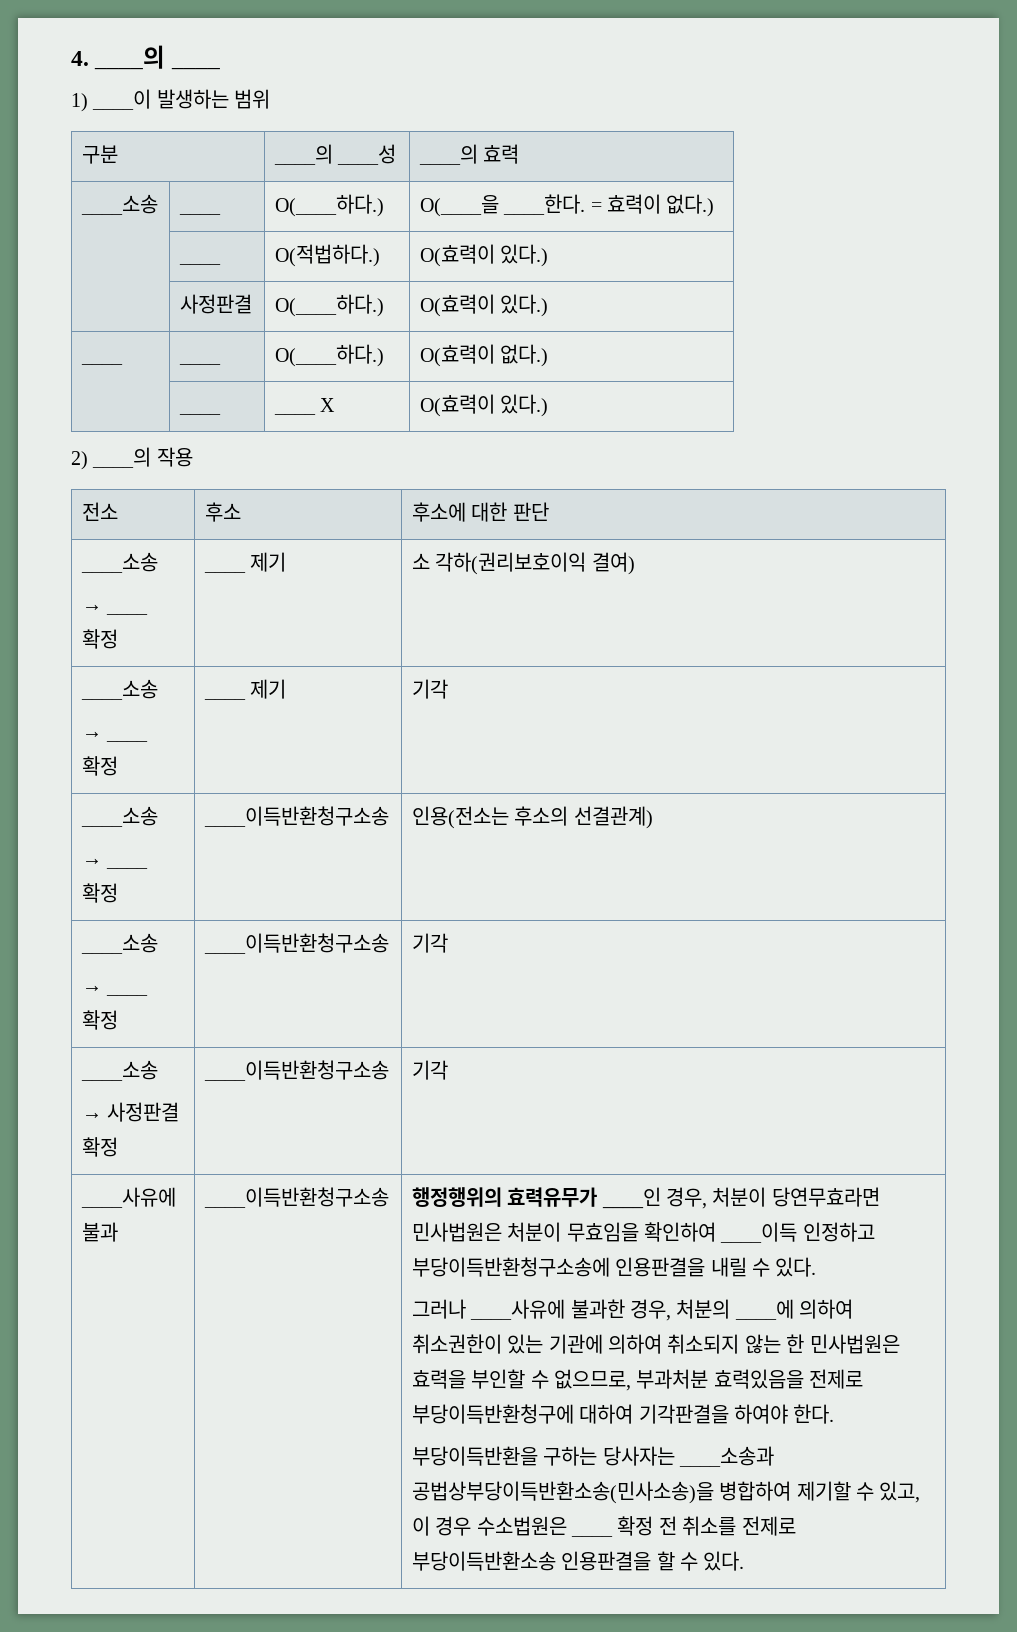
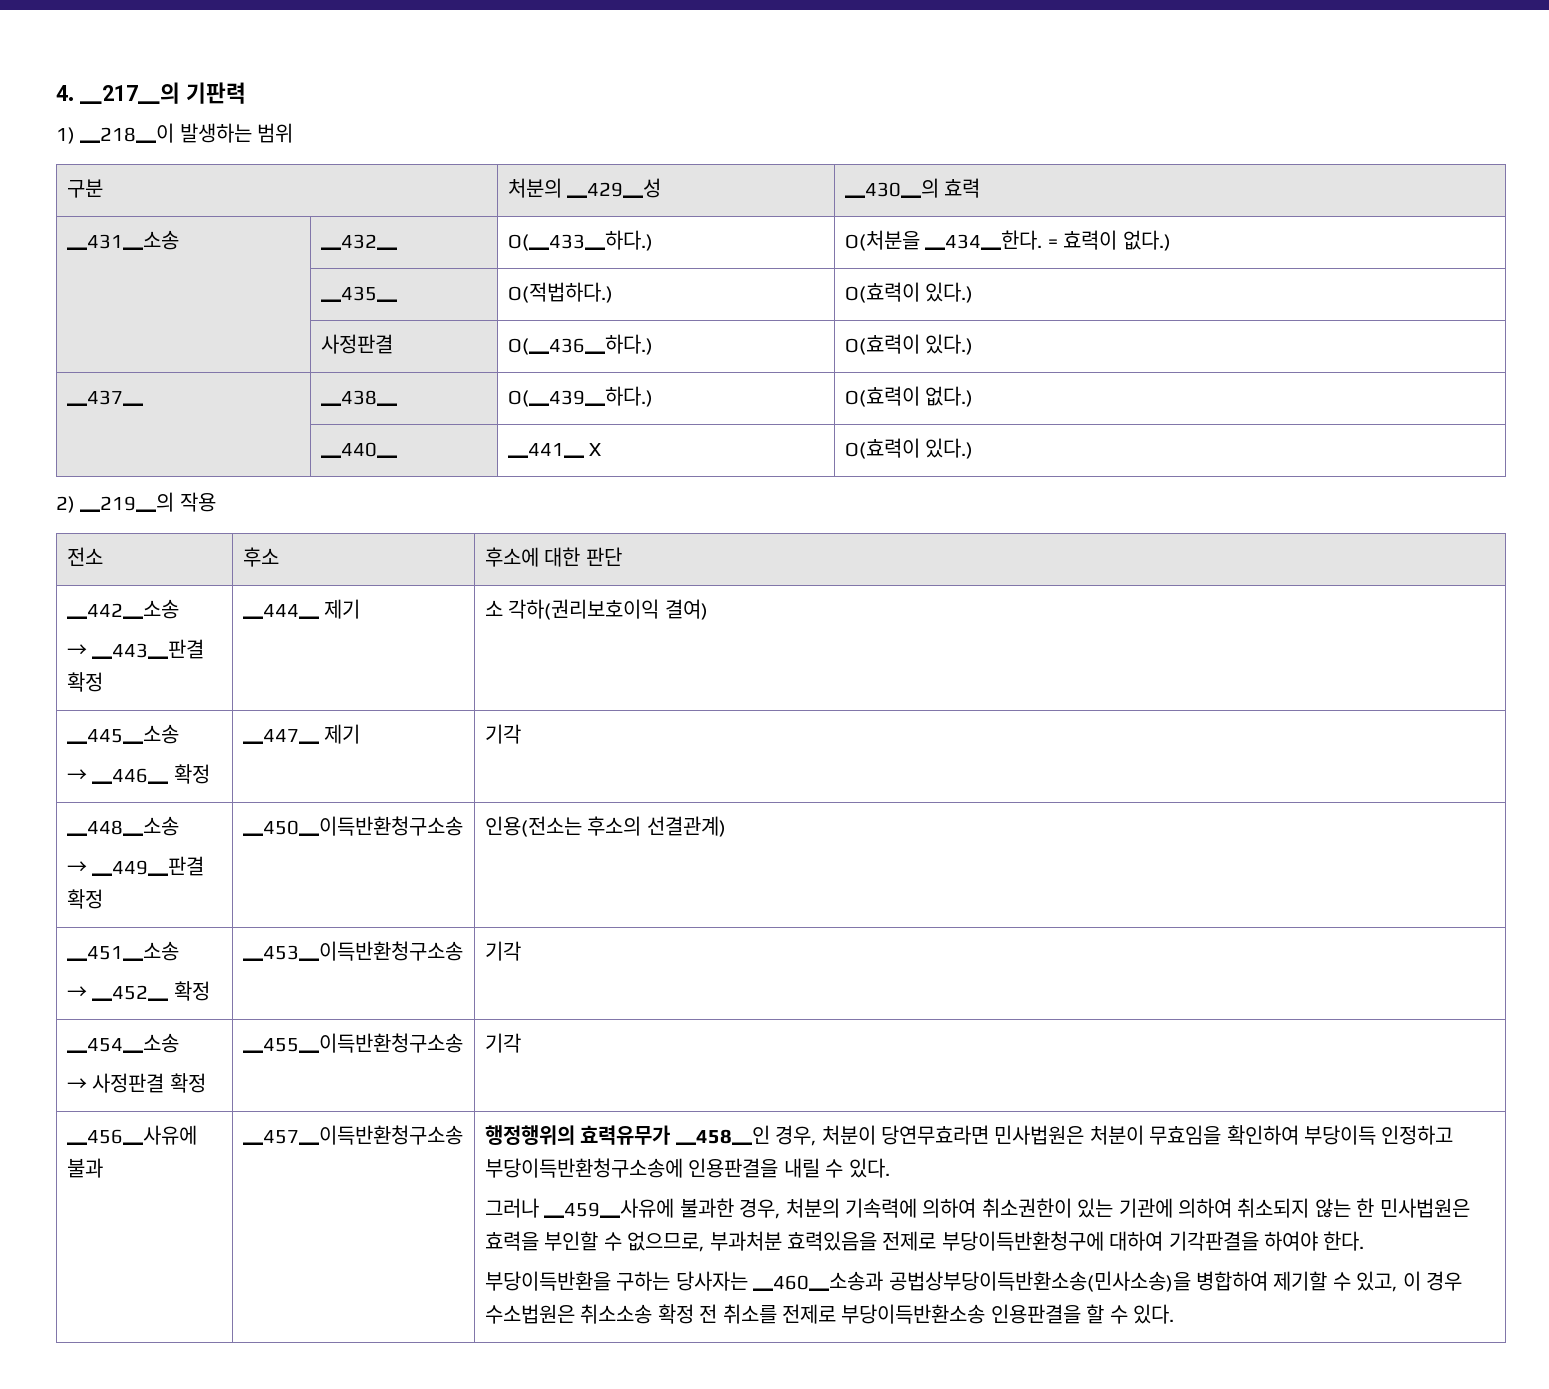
- 4. ____의 ____
+ 4. ▁217▁의 기판력
- 1) ____이 발생하는 범위
+ 1) ▁218▁이 발생하는 범위
- 구분 | ____의 ____성 | ____의 효력
- ____소송 | ____ | O(____하다.) | O(____을 ____한다. = 효력이 없다.)
+ 구분 | 처분의 ▁429▁성 | ▁430▁의 효력
+ ▁431▁소송 | ▁432▁ | O(▁433▁하다.) | O(처분을 ▁434▁한다. = 효력이 없다.)
- | ____ | O(적법하다.) | O(효력이 있다.)
+ | ▁435▁ | O(적법하다.) | O(효력이 있다.)
- | 사정판결 | O(____하다.) | O(효력이 있다.)
- ____ | ____ | O(____하다.) | O(효력이 없다.)
+ | 사정판결 | O(▁436▁하다.) | O(효력이 있다.)
+ ▁437▁ | ▁438▁ | O(▁439▁하다.) | O(효력이 없다.)
- | ____ | ____ X | O(효력이 있다.)
+ | ▁440▁ | ▁441▁ X | O(효력이 있다.)
- 2) ____의 작용
+ 2) ▁219▁의 작용
  전소 | 후소 | 후소에 대한 판단
- ____소송
- → ____ 확정 | ____ 제기 | 소 각하(권리보호이익 결여)
- ____소송
- → ____ 확정 | ____ 제기 | 기각
- ____소송
- → ____ 확정 | ____이득반환청구소송 | 인용(전소는 후소의 선결관계)
- ____소송
- → ____ 확정 | ____이득반환청구소송 | 기각
- ____소송
- → 사정판결 확정 | ____이득반환청구소송 | 기각
- ____사유에 불과 | ____이득반환청구소송
+ ▁442▁소송
+ → ▁443▁판결 확정 | ▁444▁ 제기 | 소 각하(권리보호이익 결여)
+ ▁445▁소송
+ → ▁446▁ 확정 | ▁447▁ 제기 | 기각
+ ▁448▁소송
+ → ▁449▁판결 확정 | ▁450▁이득반환청구소송 | 인용(전소는 후소의 선결관계)
+ ▁451▁소송
+ → ▁452▁ 확정 | ▁453▁이득반환청구소송 | 기각
+ ▁454▁소송
+ → 사정판결 확정 | ▁455▁이득반환청구소송 | 기각
+ ▁456▁사유에 불과 | ▁457▁이득반환청구소송
- 행정행위의 효력유무가 ____인 경우, 처분이 당연무효라면 민사법원은 처분이 무효임을 확인하여 ____이득 인정하고 부당이득반환청구소송에 인용판결을 내릴 수 있다.
+ 행정행위의 효력유무가 ▁458▁인 경우, 처분이 당연무효라면 민사법원은 처분이 무효임을 확인하여 부당이득 인정하고 부당이득반환청구소송에 인용판결을 내릴 수 있다.
- 그러나 ____사유에 불과한 경우, 처분의 ____에 의하여 취소권한이 있는 기관에 의하여 취소되지 않는 한 민사법원은 효력을 부인할 수 없으므로, 부과처분 효력있음을 전제로 부당이득반환청구에 대하여 기각판결을 하여야 한다.
+ 그러나 ▁459▁사유에 불과한 경우, 처분의 기속력에 의하여 취소권한이 있는 기관에 의하여 취소되지 않는 한 민사법원은 효력을 부인할 수 없으므로, 부과처분 효력있음을 전제로 부당이득반환청구에 대하여 기각판결을 하여야 한다.
- 부당이득반환을 구하는 당사자는 ____소송과 공법상부당이득반환소송(민사소송)을 병합하여 제기할 수 있고, 이 경우 수소법원은 ____ 확정 전 취소를 전제로 부당이득반환소송 인용판결을 할 수 있다.
+ 부당이득반환을 구하는 당사자는 ▁460▁소송과 공법상부당이득반환소송(민사소송)을 병합하여 제기할 수 있고, 이 경우 수소법원은 취소소송 확정 전 취소를 전제로 부당이득반환소송 인용판결을 할 수 있다.

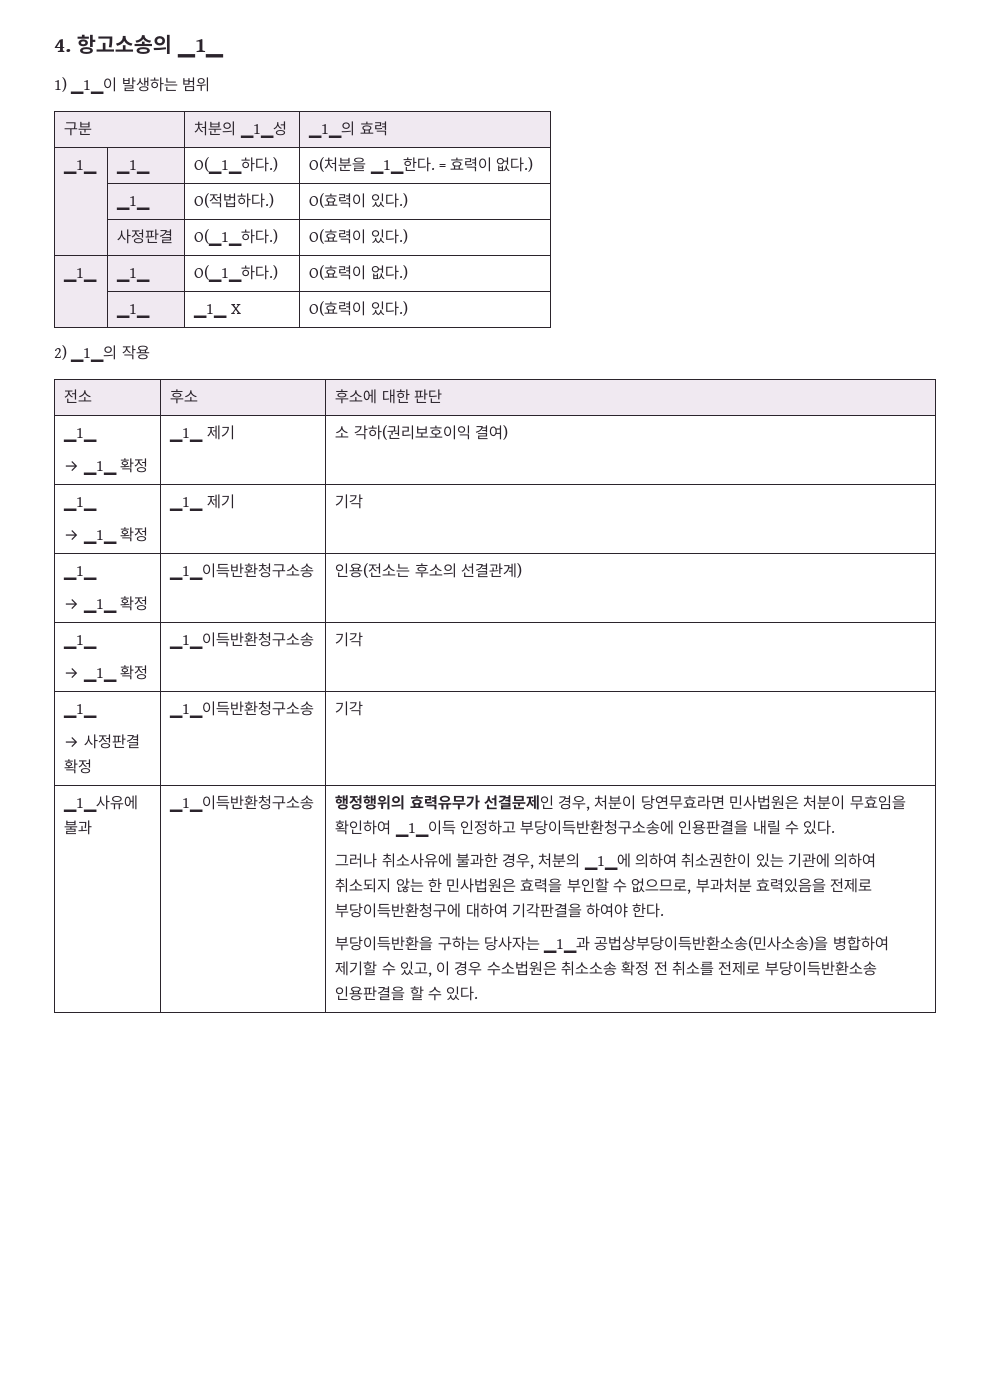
- 4. ▁217▁의 기판력
+ 4. 항고소송의 ▁1▁
- 1) ▁218▁이 발생하는 범위
+ 1) ▁1▁이 발생하는 범위
- 구분 | 처분의 ▁429▁성 | ▁430▁의 효력
+ 구분 | 처분의 ▁1▁성 | ▁1▁의 효력
- ▁431▁소송 | ▁432▁ | O(▁433▁하다.) | O(처분을 ▁434▁한다. = 효력이 없다.)
+ ▁1▁ | ▁1▁ | O(▁1▁하다.) | O(처분을 ▁1▁한다. = 효력이 없다.)
- | ▁435▁ | O(적법하다.) | O(효력이 있다.)
+ | ▁1▁ | O(적법하다.) | O(효력이 있다.)
- | 사정판결 | O(▁436▁하다.) | O(효력이 있다.)
- ▁437▁ | ▁438▁ | O(▁439▁하다.) | O(효력이 없다.)
+ | 사정판결 | O(▁1▁하다.) | O(효력이 있다.)
+ ▁1▁ | ▁1▁ | O(▁1▁하다.) | O(효력이 없다.)
- | ▁440▁ | ▁441▁ X | O(효력이 있다.)
+ | ▁1▁ | ▁1▁ X | O(효력이 있다.)
- 2) ▁219▁의 작용
+ 2) ▁1▁의 작용
  전소 | 후소 | 후소에 대한 판단
- ▁442▁소송
- → ▁443▁판결 확정 | ▁444▁ 제기 | 소 각하(권리보호이익 결여)
- ▁445▁소송
- → ▁446▁ 확정 | ▁447▁ 제기 | 기각
- ▁448▁소송
- → ▁449▁판결 확정 | ▁450▁이득반환청구소송 | 인용(전소는 후소의 선결관계)
- ▁451▁소송
- → ▁452▁ 확정 | ▁453▁이득반환청구소송 | 기각
- ▁454▁소송
- → 사정판결 확정 | ▁455▁이득반환청구소송 | 기각
- ▁456▁사유에 불과 | ▁457▁이득반환청구소송
+ ▁1▁
+ → ▁1▁ 확정 | ▁1▁ 제기 | 소 각하(권리보호이익 결여)
+ ▁1▁
+ → ▁1▁ 확정 | ▁1▁ 제기 | 기각
+ ▁1▁
+ → ▁1▁ 확정 | ▁1▁이득반환청구소송 | 인용(전소는 후소의 선결관계)
+ ▁1▁
+ → ▁1▁ 확정 | ▁1▁이득반환청구소송 | 기각
+ ▁1▁
+ → 사정판결 확정 | ▁1▁이득반환청구소송 | 기각
+ ▁1▁사유에 불과 | ▁1▁이득반환청구소송
- 행정행위의 효력유무가 ▁458▁인 경우, 처분이 당연무효라면 민사법원은 처분이 무효임을 확인하여 부당이득 인정하고 부당이득반환청구소송에 인용판결을 내릴 수 있다.
+ 행정행위의 효력유무가 선결문제인 경우, 처분이 당연무효라면 민사법원은 처분이 무효임을 확인하여 ▁1▁이득 인정하고 부당이득반환청구소송에 인용판결을 내릴 수 있다.
- 그러나 ▁459▁사유에 불과한 경우, 처분의 기속력에 의하여 취소권한이 있는 기관에 의하여 취소되지 않는 한 민사법원은 효력을 부인할 수 없으므로, 부과처분 효력있음을 전제로 부당이득반환청구에 대하여 기각판결을 하여야 한다.
+ 그러나 취소사유에 불과한 경우, 처분의 ▁1▁에 의하여 취소권한이 있는 기관에 의하여 취소되지 않는 한 민사법원은 효력을 부인할 수 없으므로, 부과처분 효력있음을 전제로 부당이득반환청구에 대하여 기각판결을 하여야 한다.
- 부당이득반환을 구하는 당사자는 ▁460▁소송과 공법상부당이득반환소송(민사소송)을 병합하여 제기할 수 있고, 이 경우 수소법원은 취소소송 확정 전 취소를 전제로 부당이득반환소송 인용판결을 할 수 있다.
+ 부당이득반환을 구하는 당사자는 ▁1▁과 공법상부당이득반환소송(민사소송)을 병합하여 제기할 수 있고, 이 경우 수소법원은 취소소송 확정 전 취소를 전제로 부당이득반환소송 인용판결을 할 수 있다.

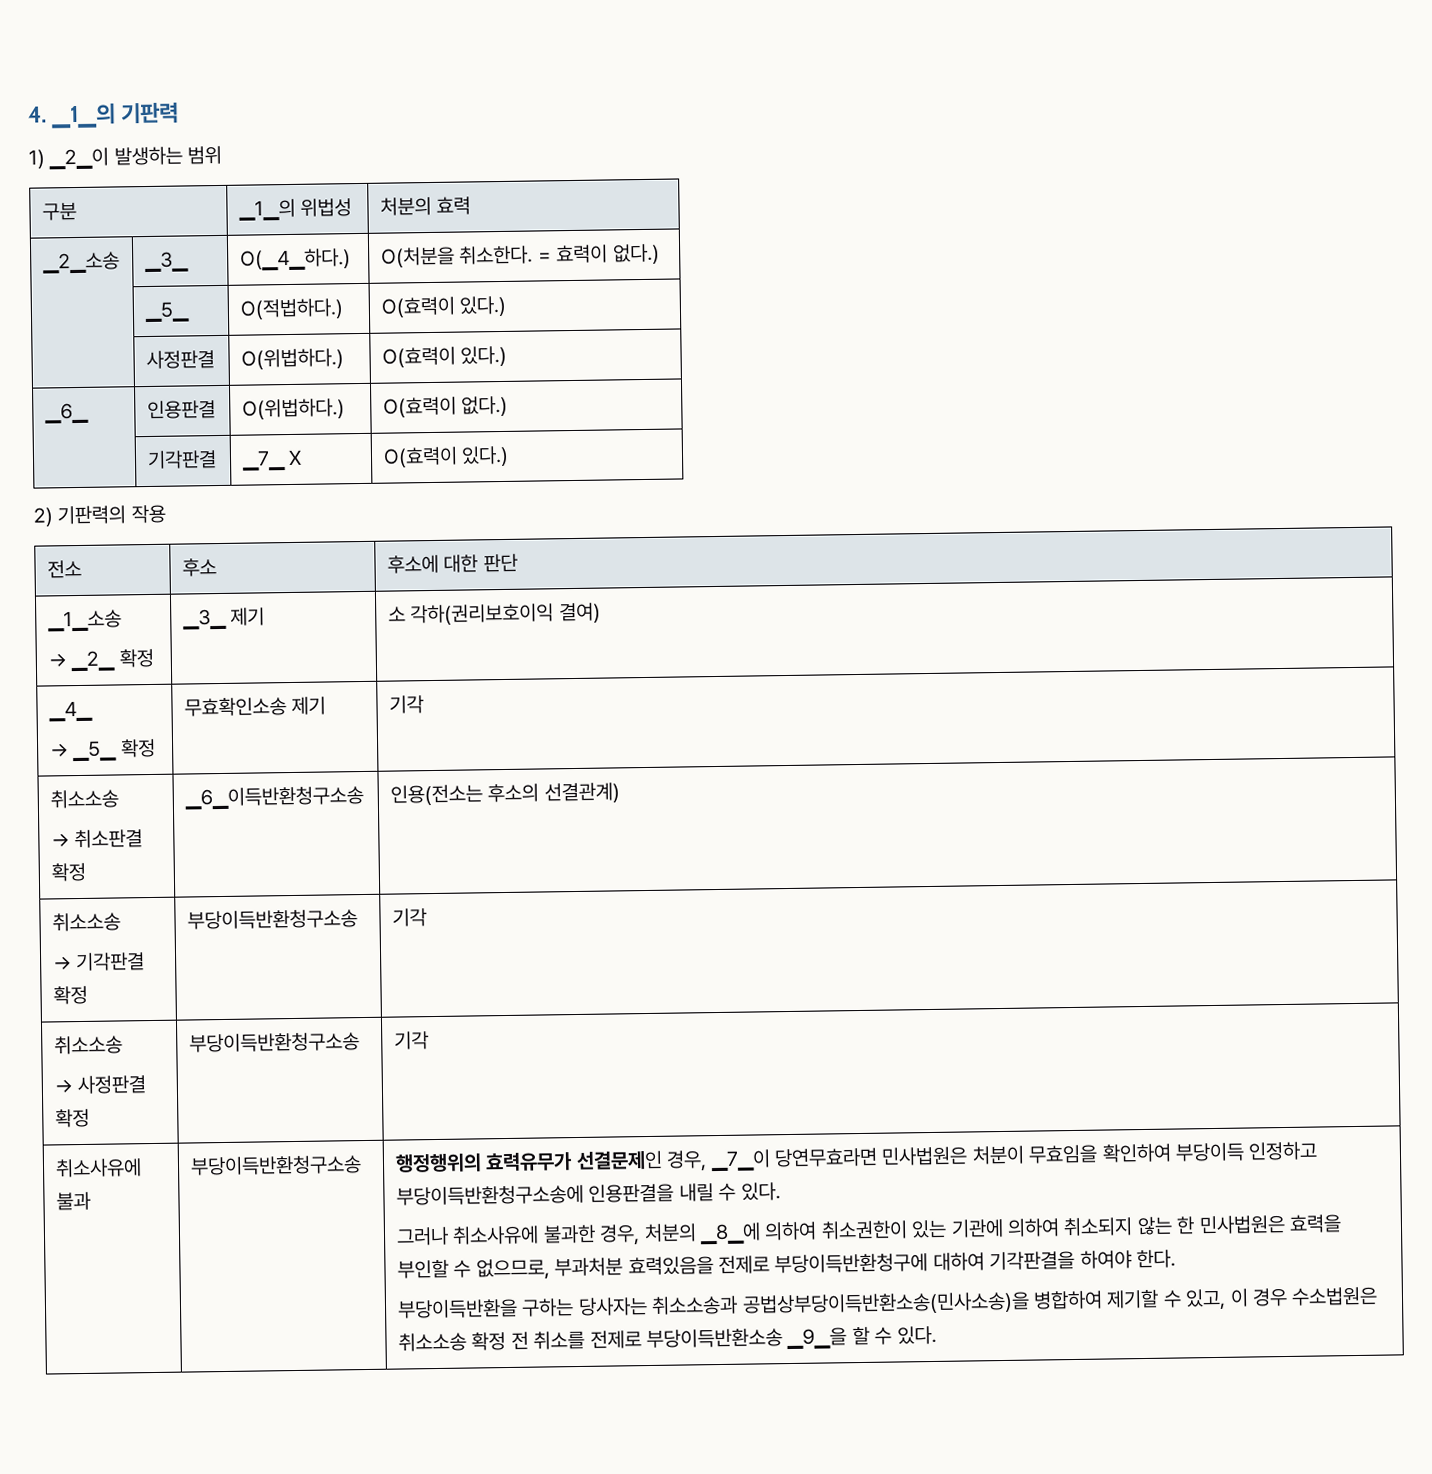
- 4. 항고소송의 ▁1▁
+ 4. ▁1▁의 기판력
- 1) ▁1▁이 발생하는 범위
+ 1) ▁2▁이 발생하는 범위
- 구분 | 처분의 ▁1▁성 | ▁1▁의 효력
+ 구분 | ▁1▁의 위법성 | 처분의 효력
- ▁1▁ | ▁1▁ | O(▁1▁하다.) | O(처분을 ▁1▁한다. = 효력이 없다.)
+ ▁2▁소송 | ▁3▁ | O(▁4▁하다.) | O(처분을 취소한다. = 효력이 없다.)
- | ▁1▁ | O(적법하다.) | O(효력이 있다.)
+ | ▁5▁ | O(적법하다.) | O(효력이 있다.)
- | 사정판결 | O(▁1▁하다.) | O(효력이 있다.)
- ▁1▁ | ▁1▁ | O(▁1▁하다.) | O(효력이 없다.)
+ | 사정판결 | O(위법하다.) | O(효력이 있다.)
+ ▁6▁ | 인용판결 | O(위법하다.) | O(효력이 없다.)
- | ▁1▁ | ▁1▁ X | O(효력이 있다.)
+ | 기각판결 | ▁7▁ X | O(효력이 있다.)
- 2) ▁1▁의 작용
+ 2) 기판력의 작용
  전소 | 후소 | 후소에 대한 판단
- ▁1▁
- → ▁1▁ 확정 | ▁1▁ 제기 | 소 각하(권리보호이익 결여)
- ▁1▁
- → ▁1▁ 확정 | ▁1▁ 제기 | 기각
- ▁1▁
- → ▁1▁ 확정 | ▁1▁이득반환청구소송 | 인용(전소는 후소의 선결관계)
- ▁1▁
- → ▁1▁ 확정 | ▁1▁이득반환청구소송 | 기각
- ▁1▁
- → 사정판결 확정 | ▁1▁이득반환청구소송 | 기각
- ▁1▁사유에 불과 | ▁1▁이득반환청구소송
+ ▁1▁소송
+ → ▁2▁ 확정 | ▁3▁ 제기 | 소 각하(권리보호이익 결여)
+ ▁4▁
+ → ▁5▁ 확정 | 무효확인소송 제기 | 기각
+ 취소소송
+ → 취소판결 확정 | ▁6▁이득반환청구소송 | 인용(전소는 후소의 선결관계)
+ 취소소송
+ → 기각판결 확정 | 부당이득반환청구소송 | 기각
+ 취소소송
+ → 사정판결 확정 | 부당이득반환청구소송 | 기각
+ 취소사유에 불과 | 부당이득반환청구소송
- 행정행위의 효력유무가 선결문제인 경우, 처분이 당연무효라면 민사법원은 처분이 무효임을 확인하여 ▁1▁이득 인정하고 부당이득반환청구소송에 인용판결을 내릴 수 있다.
+ 행정행위의 효력유무가 선결문제인 경우, ▁7▁이 당연무효라면 민사법원은 처분이 무효임을 확인하여 부당이득 인정하고 부당이득반환청구소송에 인용판결을 내릴 수 있다.
- 그러나 취소사유에 불과한 경우, 처분의 ▁1▁에 의하여 취소권한이 있는 기관에 의하여 취소되지 않는 한 민사법원은 효력을 부인할 수 없으므로, 부과처분 효력있음을 전제로 부당이득반환청구에 대하여 기각판결을 하여야 한다.
+ 그러나 취소사유에 불과한 경우, 처분의 ▁8▁에 의하여 취소권한이 있는 기관에 의하여 취소되지 않는 한 민사법원은 효력을 부인할 수 없으므로, 부과처분 효력있음을 전제로 부당이득반환청구에 대하여 기각판결을 하여야 한다.
- 부당이득반환을 구하는 당사자는 ▁1▁과 공법상부당이득반환소송(민사소송)을 병합하여 제기할 수 있고, 이 경우 수소법원은 취소소송 확정 전 취소를 전제로 부당이득반환소송 인용판결을 할 수 있다.
+ 부당이득반환을 구하는 당사자는 취소소송과 공법상부당이득반환소송(민사소송)을 병합하여 제기할 수 있고, 이 경우 수소법원은 취소소송 확정 전 취소를 전제로 부당이득반환소송 ▁9▁을 할 수 있다.

